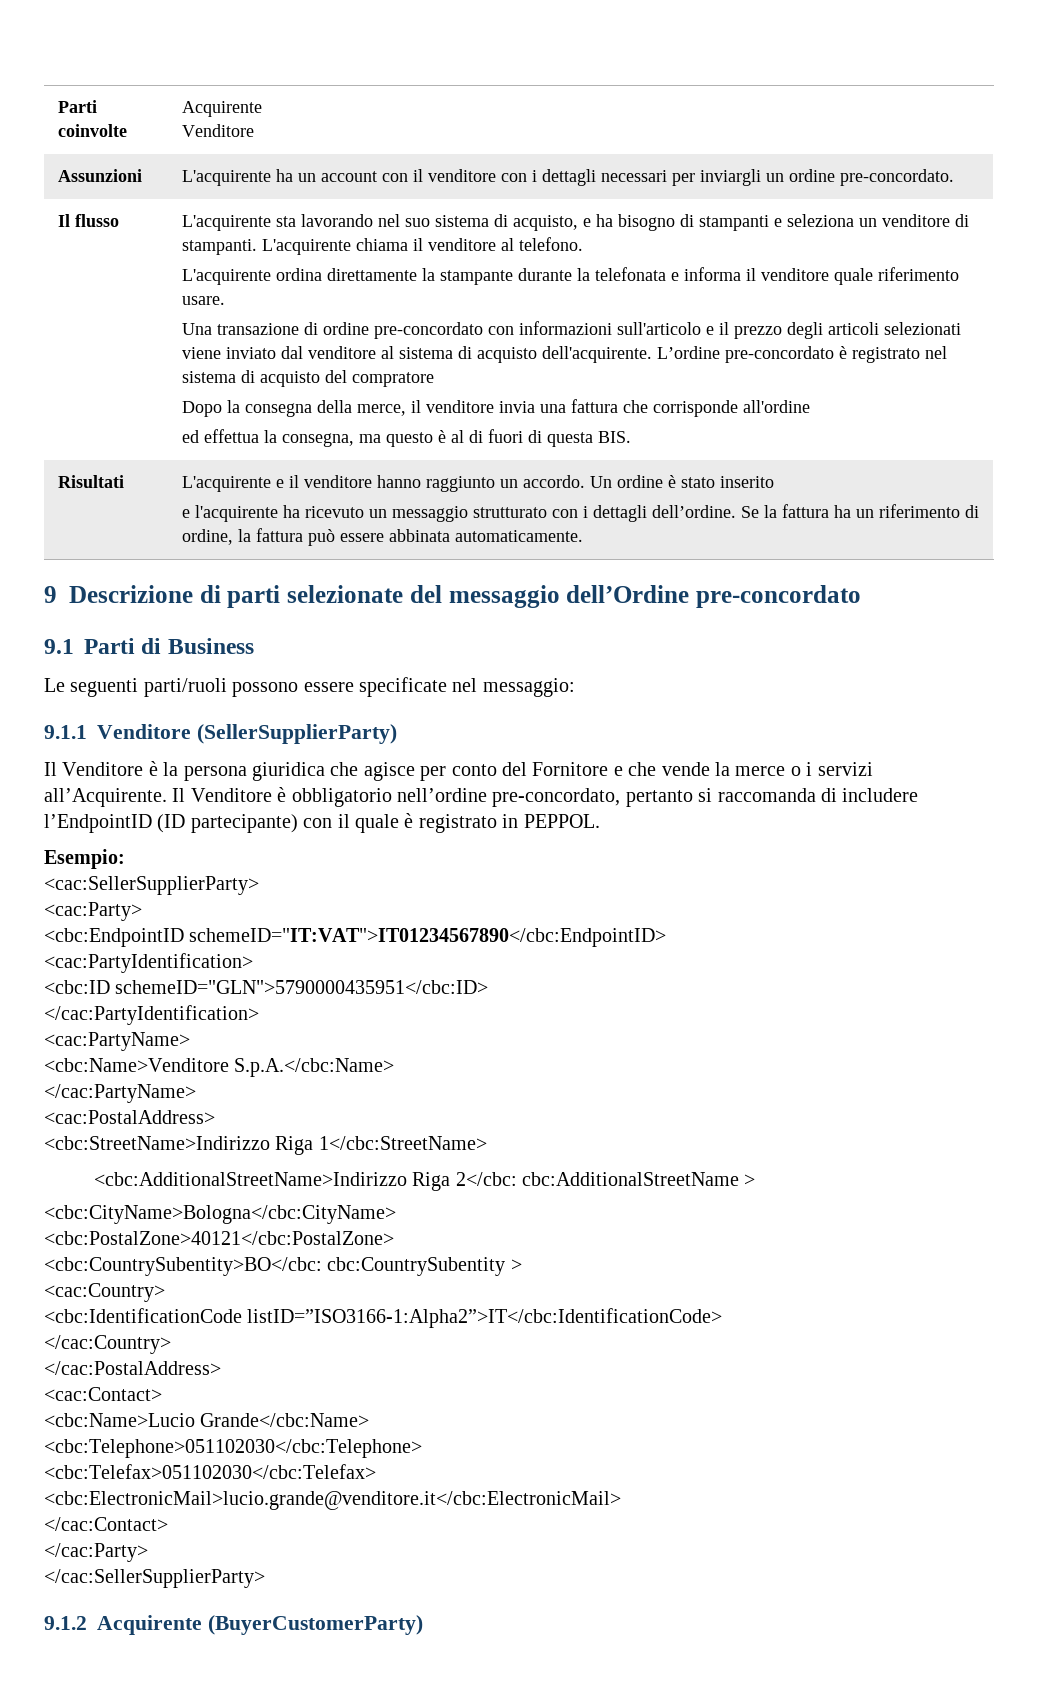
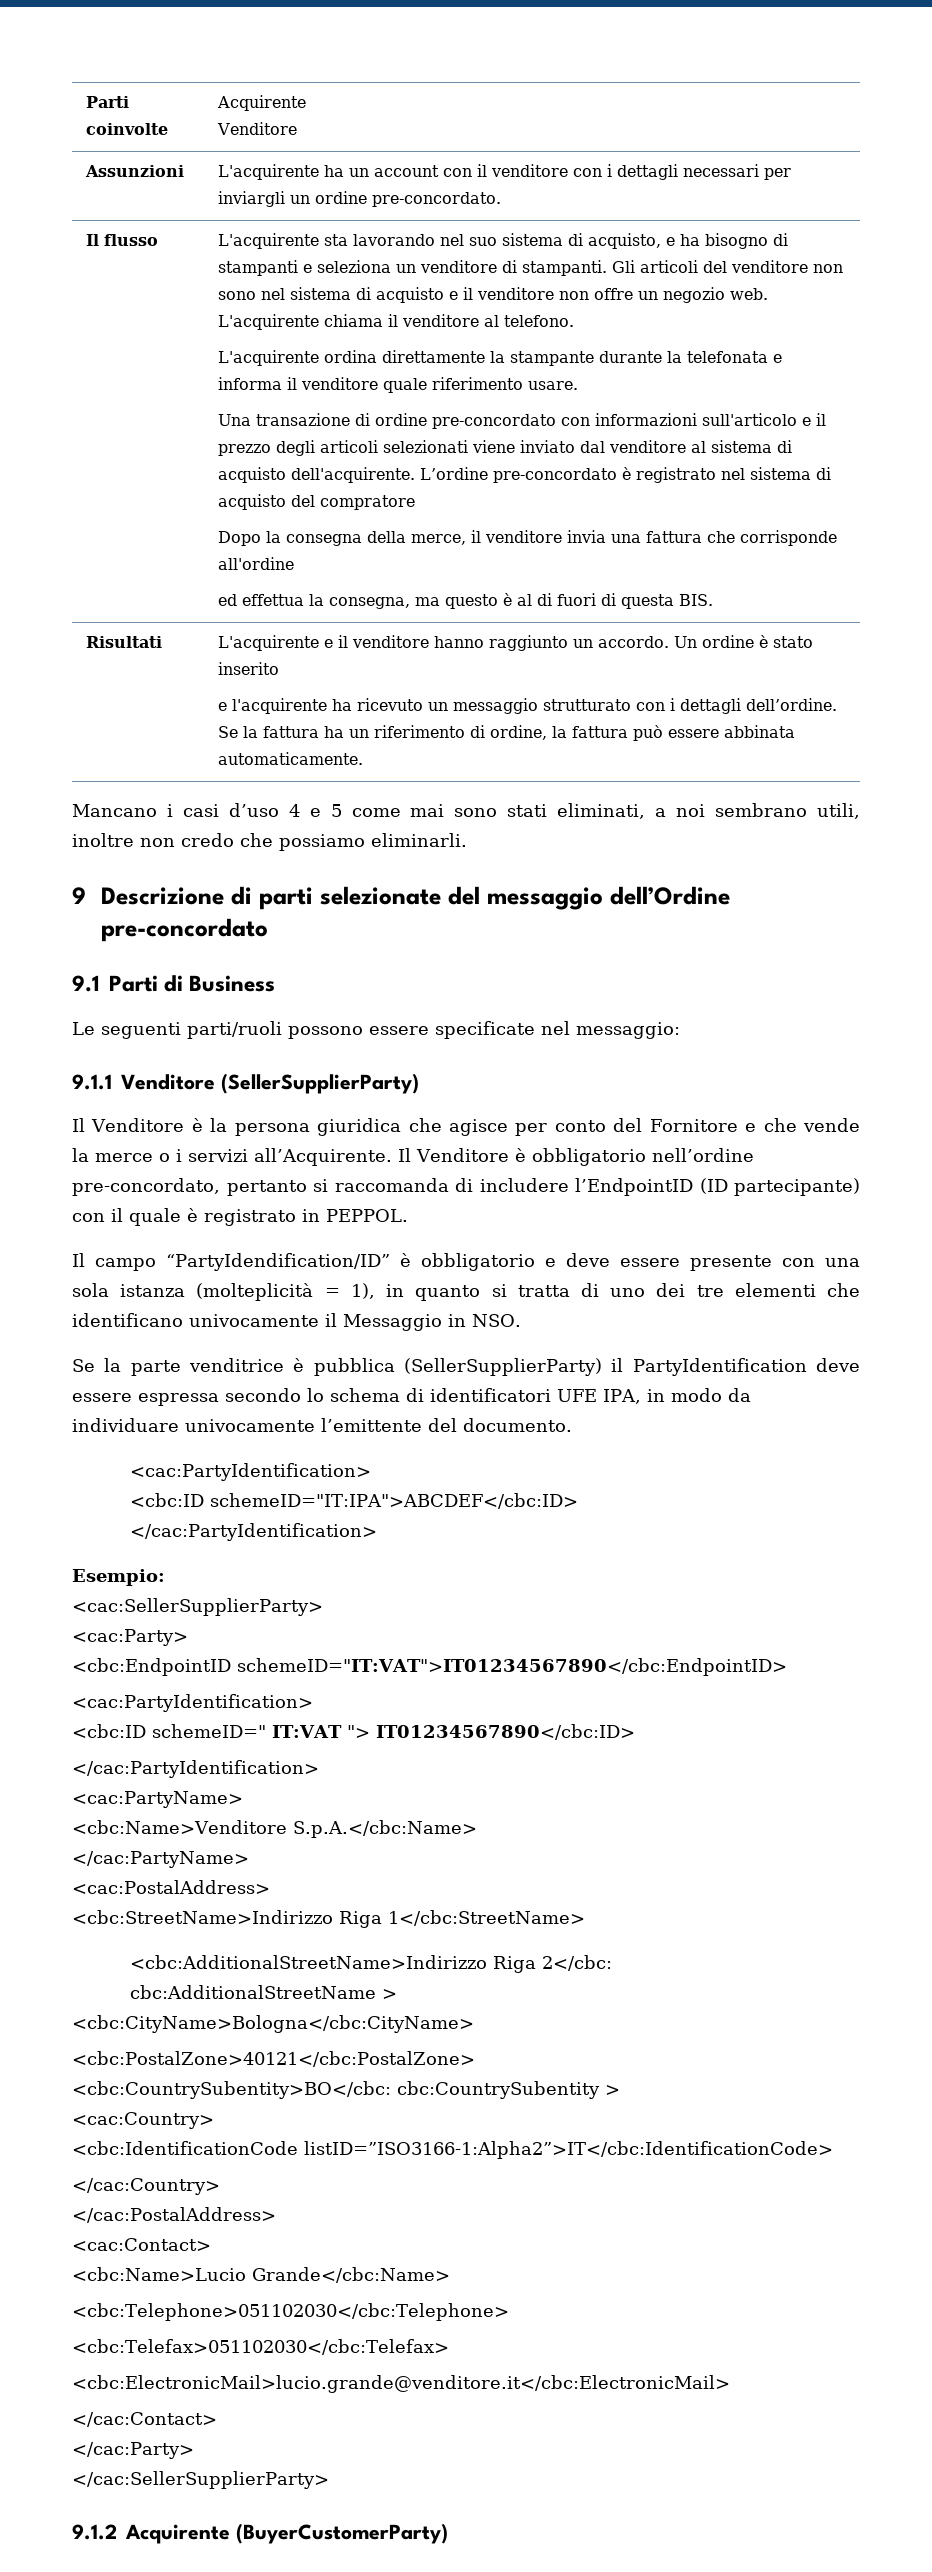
+ Gli articoli del venditore non sono nel sistema di acquisto e il venditore non offre un negozio web.
+ Mancano i casi d’uso 4 e 5 come mai sono stati eliminati, a noi sembrano utili, inoltre non credo che possiamo eliminarli.
+ Il campo “PartyIdendification/ID” è obbligatorio e deve essere presente con una sola istanza (molteplicità = 1), in quanto si tratta di uno dei tre elementi che identificano univocamente il Messaggio in NSO.
+ Se la parte venditrice è pubblica (SellerSupplierParty) il PartyIdentification deve essere espressa secondo lo schema di identificatori UFE IPA, in modo da individuare univocamente l’emittente del documento.
+ <cac:PartyIdentification>
+ <cbc:ID schemeID="IT:IPA">ABCDEF</cbc:ID>
+ </cac:PartyIdentification>
- <cbc:ID schemeID="GLN">5790000435951</cbc:ID>
+ <cbc:ID schemeID=" IT:VAT "> IT01234567890</cbc:ID>

